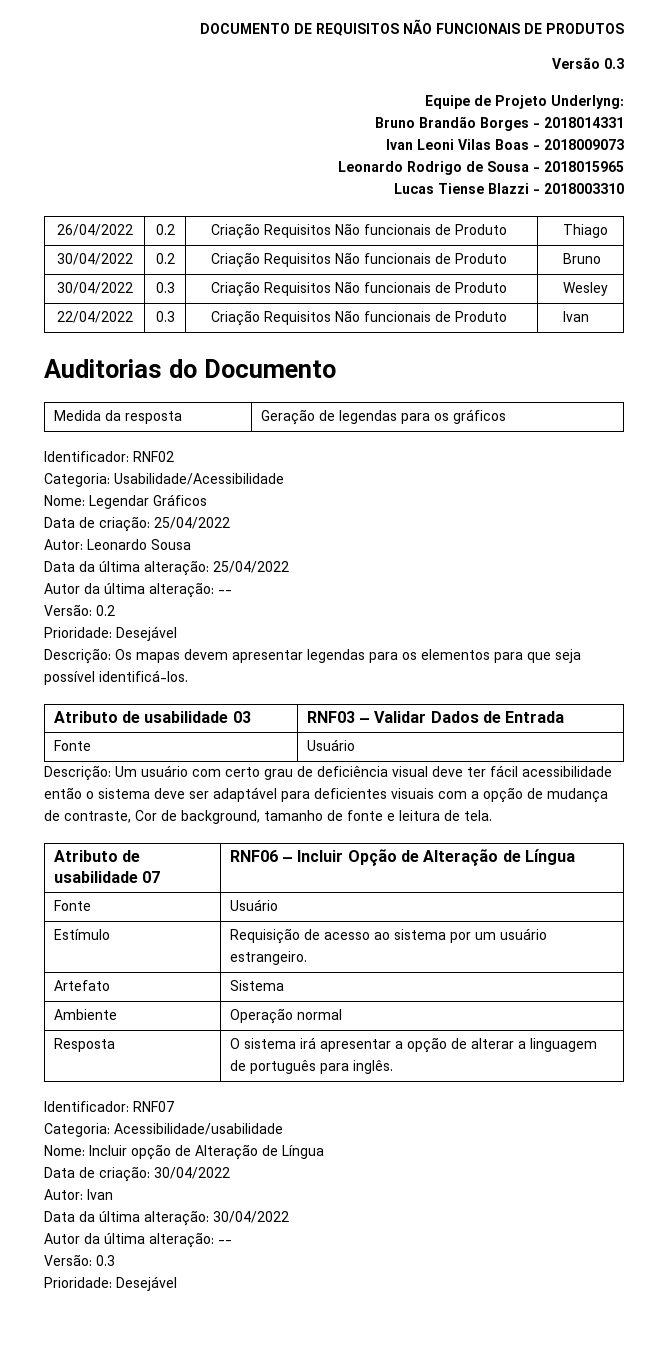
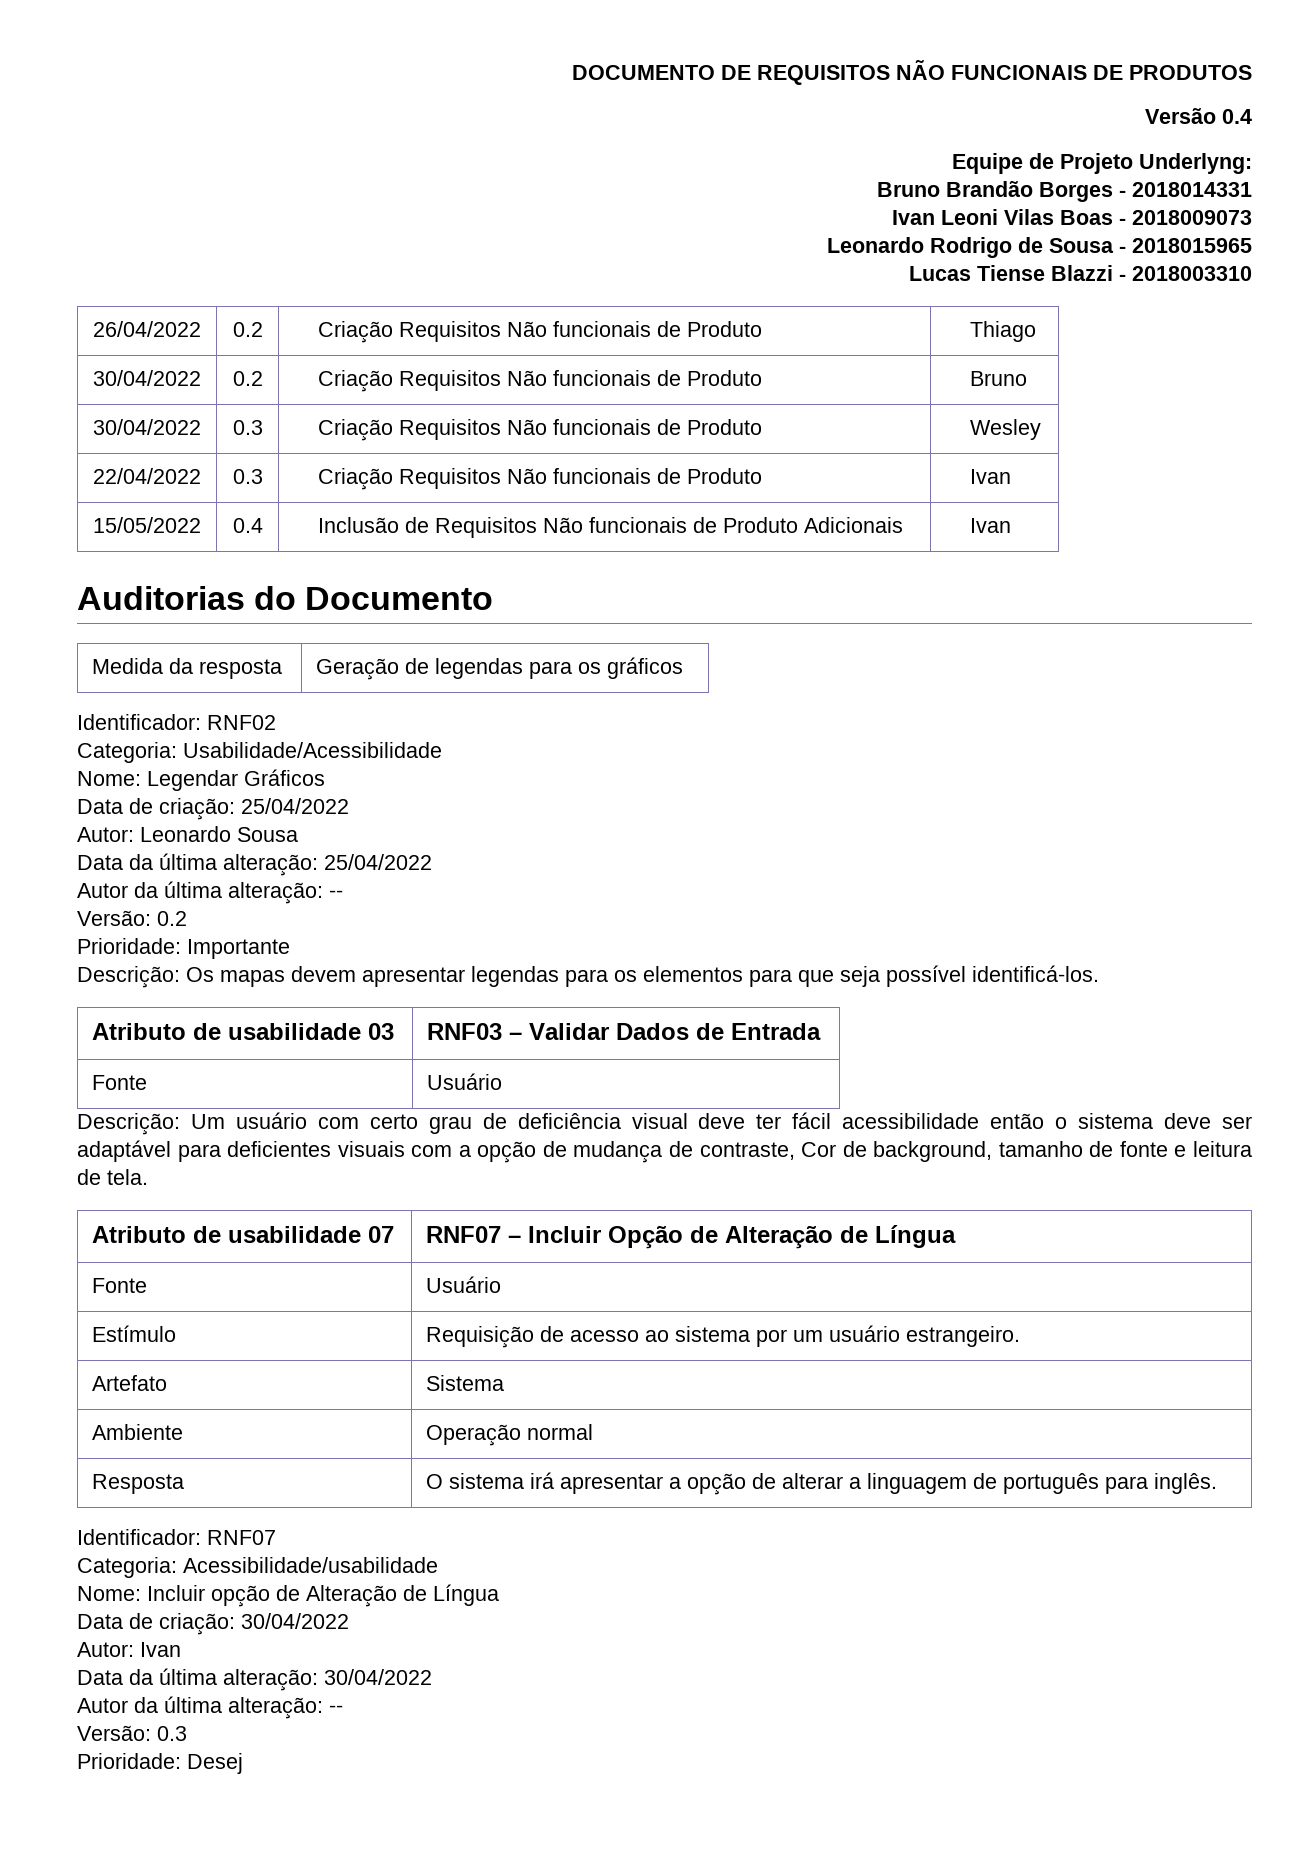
- Versão 0.3
+ Versão 0.4
+ 15/05/2022 | 0.4 | Inclusão de Requisitos Não funcionais de Produto Adicionais | Ivan
  Versão: 0.2
- Prioridade: Desejável
+ Prioridade: Importante
- Atributo de usabilidade 07 | RNF06 – Incluir Opção de Alteração de Língua
+ Atributo de usabilidade 07 | RNF07 – Incluir Opção de Alteração de Língua
  Versão: 0.3
- Prioridade: Desejável
+ Prioridade: Desej

